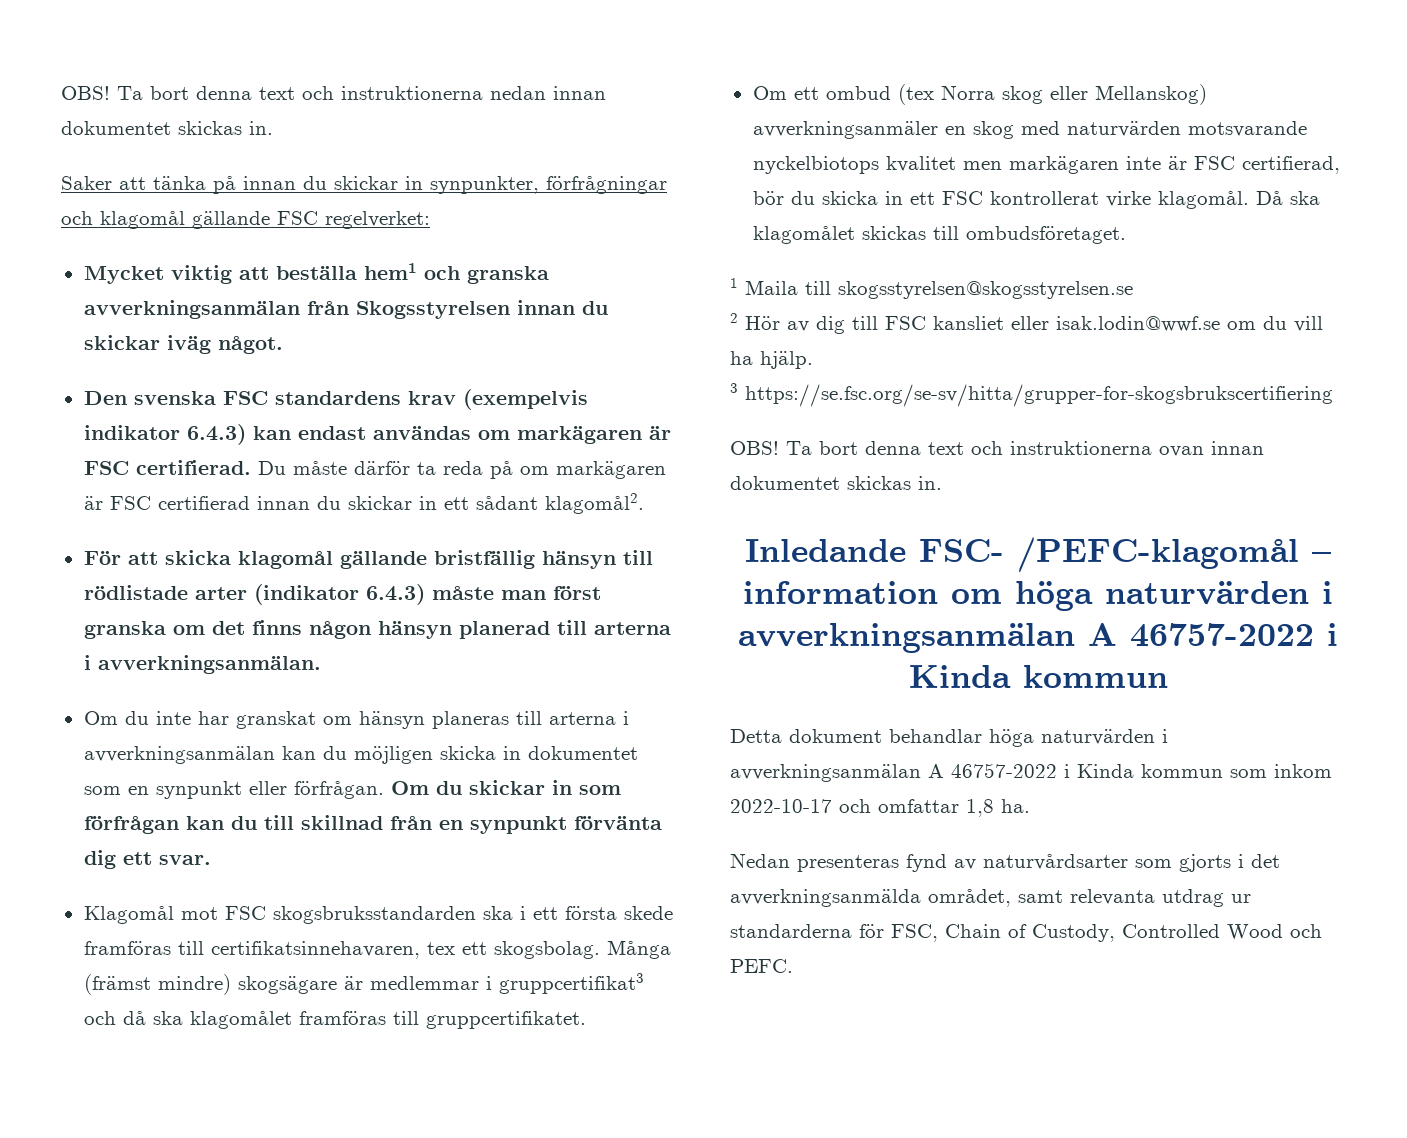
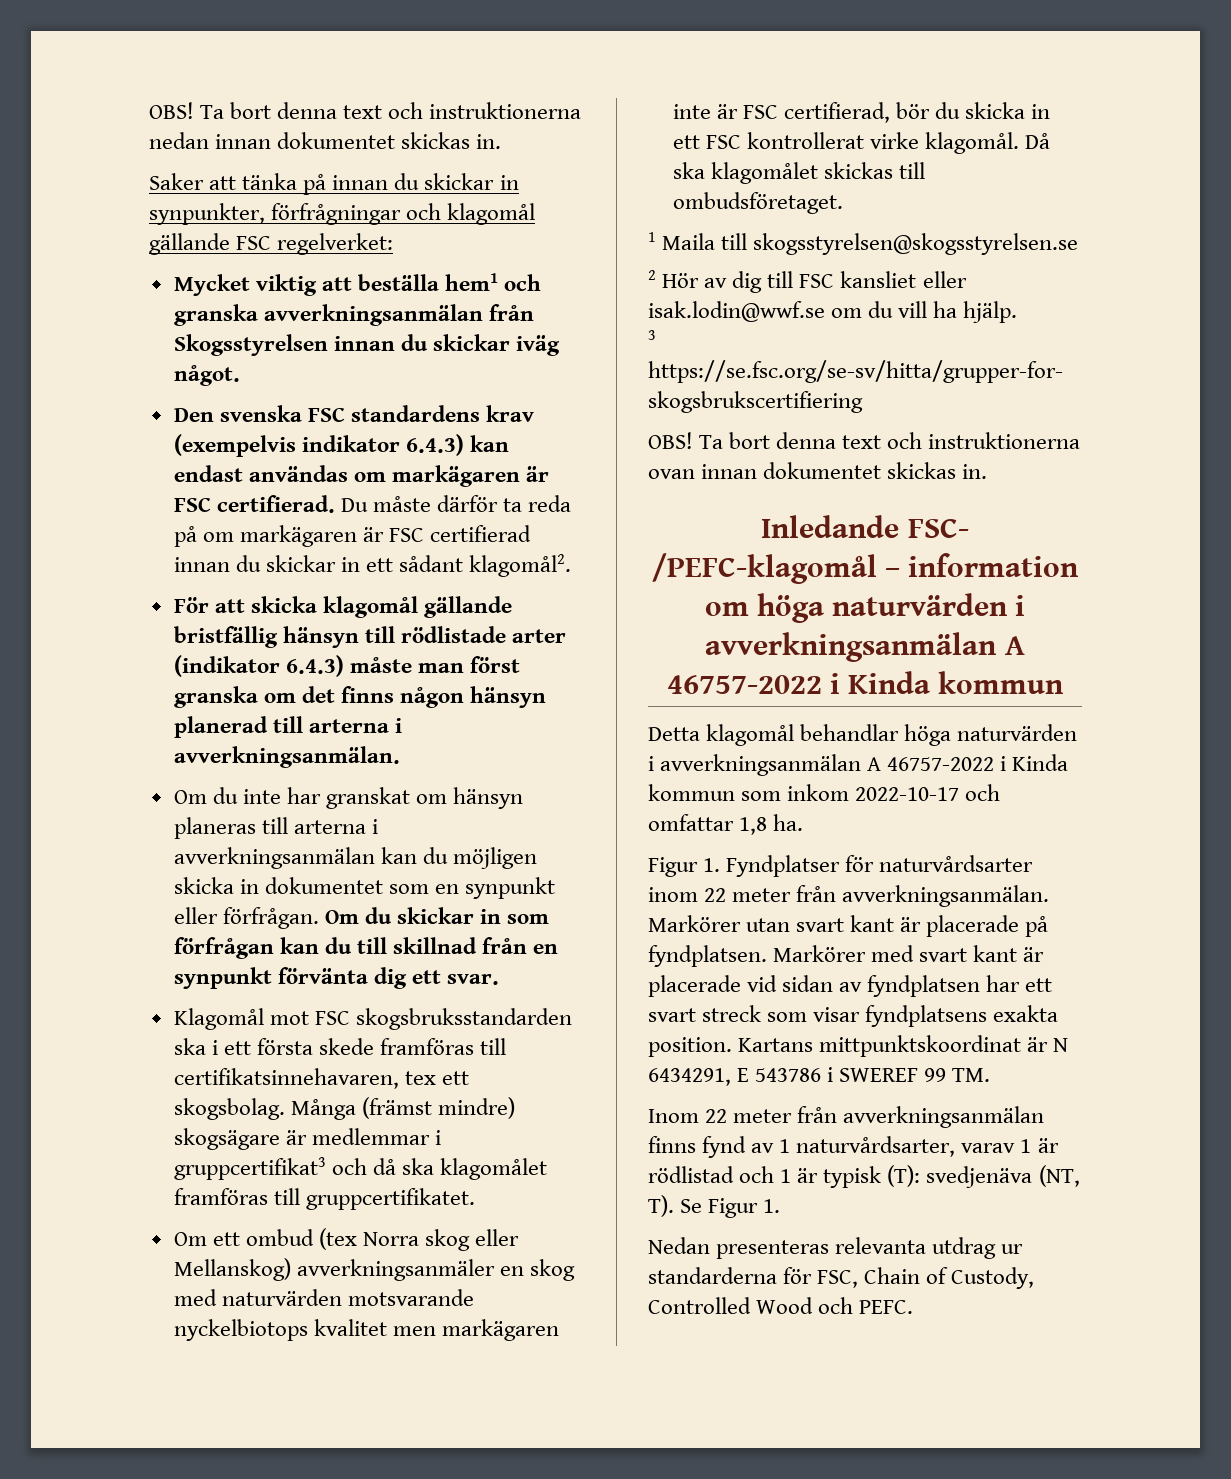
- Detta dokument behandlar höga naturvärden i avverkningsanmälan A 46757-2022 i Kinda kommun som inkom 2022-10-17 och omfattar 1,8 ha.
+ Detta klagomål behandlar höga naturvärden i avverkningsanmälan A 46757-2022 i Kinda kommun som inkom 2022-10-17 och omfattar 1,8 ha.
- Nedan presenteras fynd av naturvårdsarter som gjorts i det avverkningsanmälda området, samt relevanta utdrag ur standarderna för FSC, Chain of Custody, Controlled Wood och PEFC.
+ Figur 1. Fyndplatser för naturvårdsarter inom 22 meter från avverkningsanmälan. Markörer utan svart kant är placerade på fyndplatsen. Markörer med svart kant är placerade vid sidan av fyndplatsen har ett svart streck som visar fyndplatsens exakta position. Kartans mittpunktskoordinat är N 6434291, E 543786 i SWEREF 99 TM.
+ Inom 22 meter från avverkningsanmälan finns fynd av 1 naturvårdsarter, varav 1 är rödlistad och 1 är typisk (T): svedjenäva (NT, T). Se Figur 1.
+ Nedan presenteras relevanta utdrag ur standarderna för FSC, Chain of Custody, Controlled Wood och PEFC.

